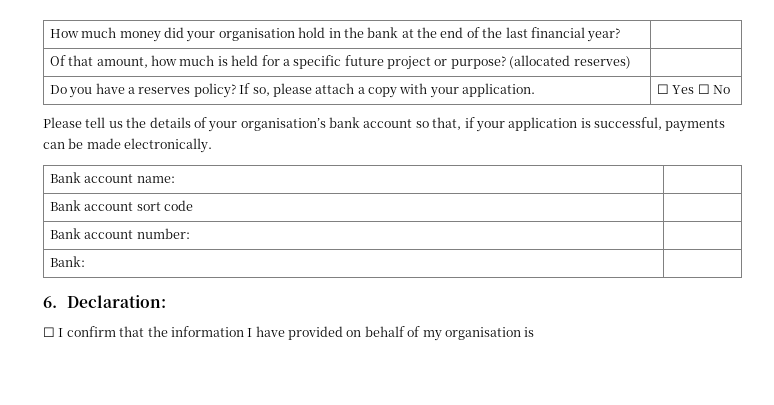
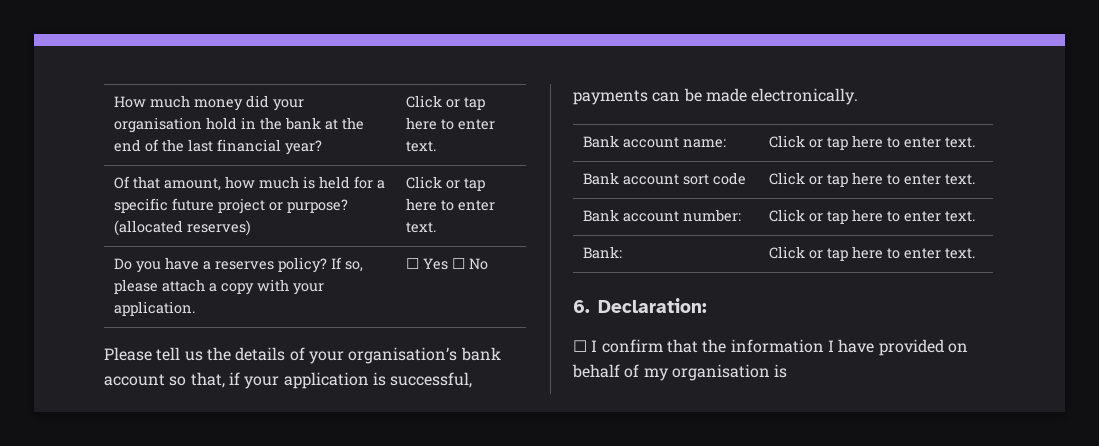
- How much money did your organisation hold in the bank at the end of the last financial year? |
+ How much money did your organisation hold in the bank at the end of the last financial year? | Click or tap here to enter text.
- Of that amount, how much is held for a specific future project or purpose? (allocated reserves) |
+ Of that amount, how much is held for a specific future project or purpose? (allocated reserves) | Click or tap here to enter text.
- Bank account name: |
- Bank account sort code |
- Bank account number: |
- Bank: |
+ Bank account name: | Click or tap here to enter text.
+ Bank account sort code | Click or tap here to enter text.
+ Bank account number: | Click or tap here to enter text.
+ Bank: | Click or tap here to enter text.

